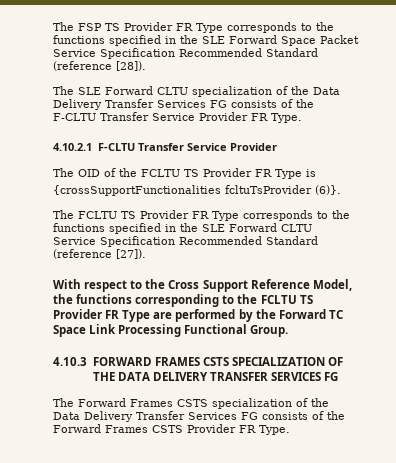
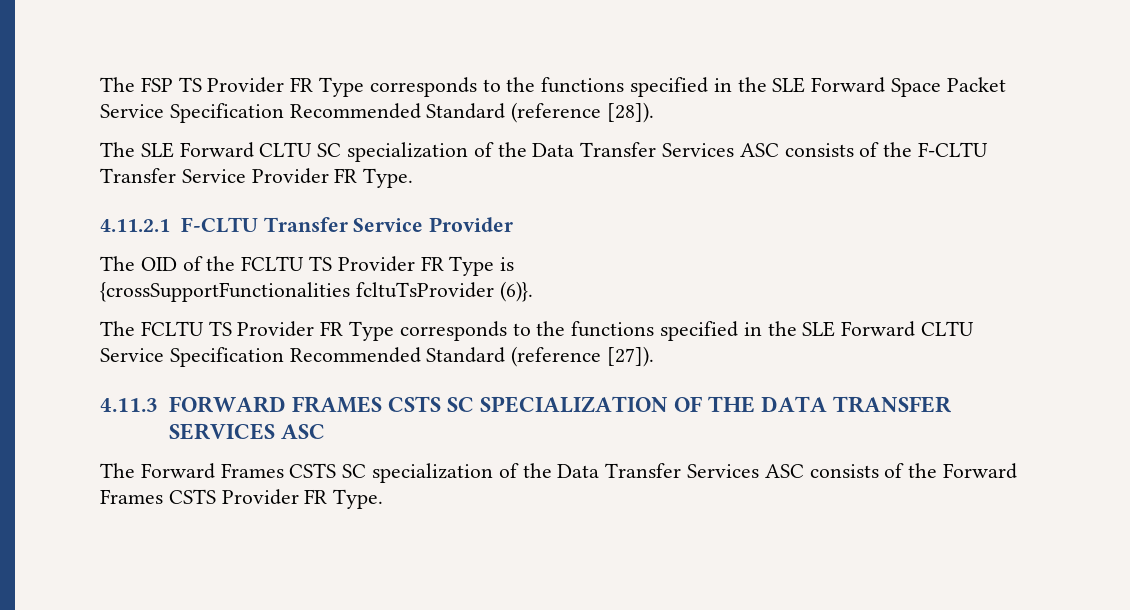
- The SLE Forward CLTU specialization of the Data Delivery Transfer Services FG consists of the F-CLTU Transfer Service Provider FR Type.
+ The SLE Forward CLTU SC specialization of the Data Transfer Services ASC consists of the F-CLTU Transfer Service Provider FR Type.
- 4.10.2.1 F-CLTU Transfer Service Provider
+ 4.11.2.1 F-CLTU Transfer Service Provider
- With respect to the Cross Support Reference Model, the functions corresponding to the FCLTU TS Provider FR Type are performed by the Forward TC Space Link Processing Functional Group.
- 4.10.3 FORWARD FRAMES CSTS SPECIALIZATION OF THE DATA DELIVERY TRANSFER SERVICES FG
+ 4.11.3 FORWARD FRAMES CSTS SC SPECIALIZATION OF THE DATA TRANSFER SERVICES ASC
- The Forward Frames CSTS specialization of the Data Delivery Transfer Services FG consists of the Forward Frames CSTS Provider FR Type.
+ The Forward Frames CSTS SC specialization of the Data Transfer Services ASC consists of the Forward Frames CSTS Provider FR Type.

